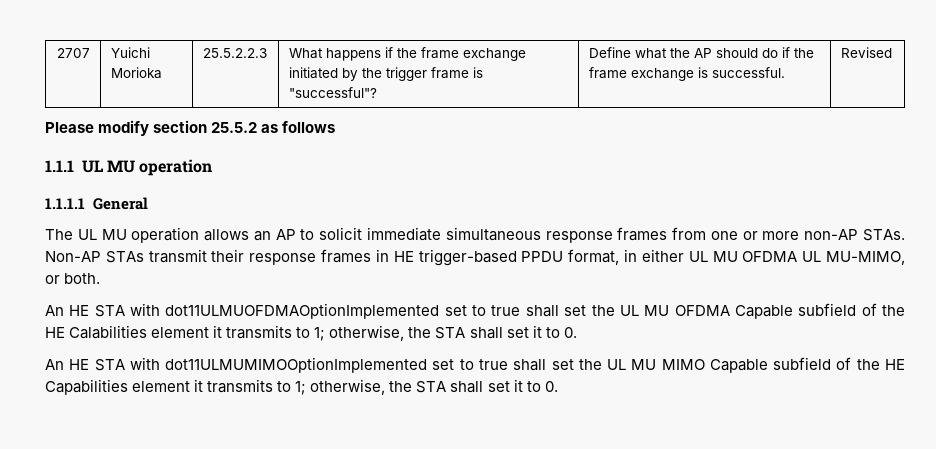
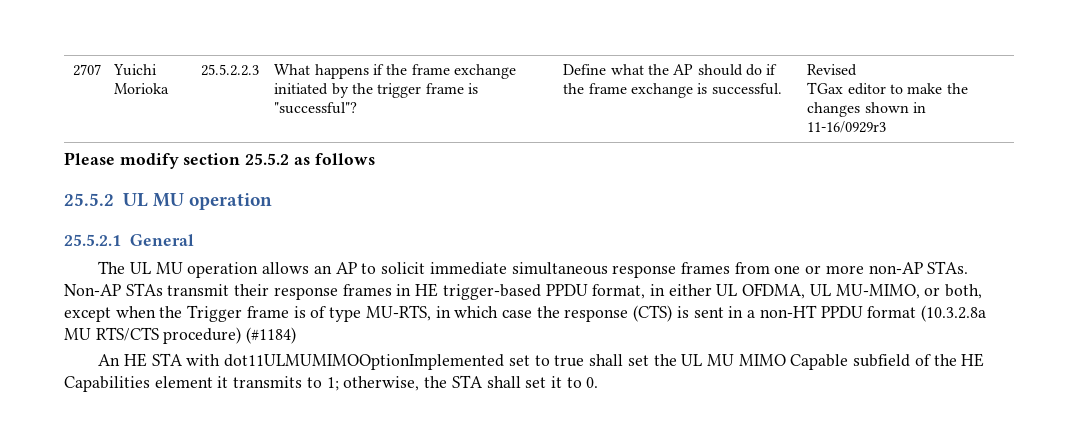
  2707 | Yuichi Morioka | 25.5.2.2.3 | What happens if the frame exchange initiated by the trigger frame is "successful"? | Define what the AP should do if the frame exchange is successful. | Revised
+ TGax editor to make the changes shown in 11-16/0929r3
- 1.1.1 UL MU operation
+ 25.5.2 UL MU operation
- 1.1.1.1 General
+ 25.5.2.1 General
- Non-AP STAs transmit their response frames in HE trigger-based PPDU format, in either UL MU OFDMA UL MU-MIMO, or both.
- An HE STA with dot11ULMUOFDMAOptionImplemented set to true shall set the UL MU OFDMA Capable subfield of the HE Calabilities element it transmits to 1; otherwise, the STA shall set it to 0.
+ Non-AP STAs transmit their response frames in HE trigger-based PPDU format, in either UL OFDMA, UL MU-MIMO, or both, except when the Trigger frame is of type MU-RTS, in which case the response (CTS) is sent in a non-HT PPDU format (10.3.2.8a MU RTS/CTS procedure) (#1184)

